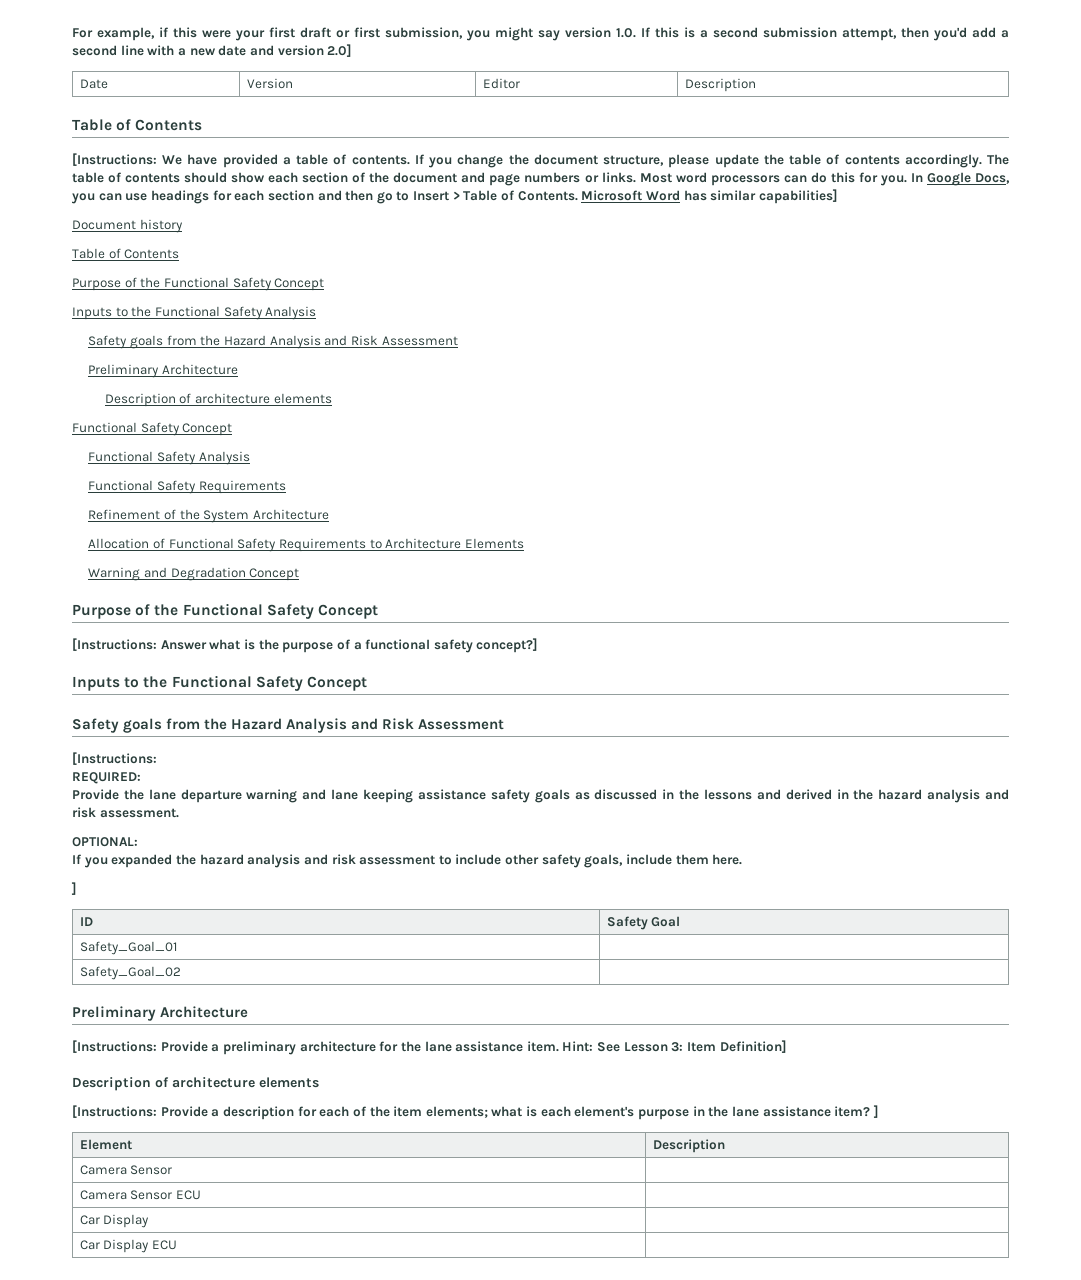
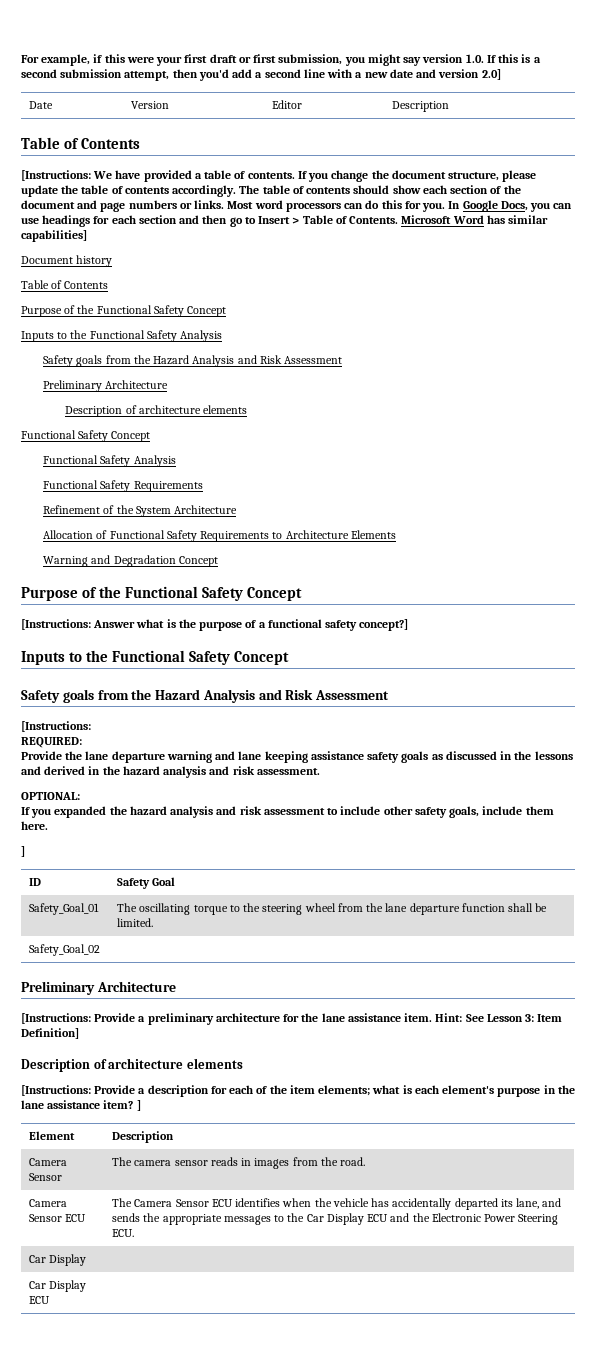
- Safety_Goal_01 |
+ Safety_Goal_01 | The oscillating torque to the steering wheel from the lane departure function shall be limited.
- Camera Sensor |
- Camera Sensor ECU |
+ Camera Sensor | The camera sensor reads in images from the road.
+ Camera Sensor ECU | The Camera Sensor ECU identifies when the vehicle has accidentally departed its lane, and sends the appropriate messages to the Car Display ECU and the Electronic Power Steering ECU.

